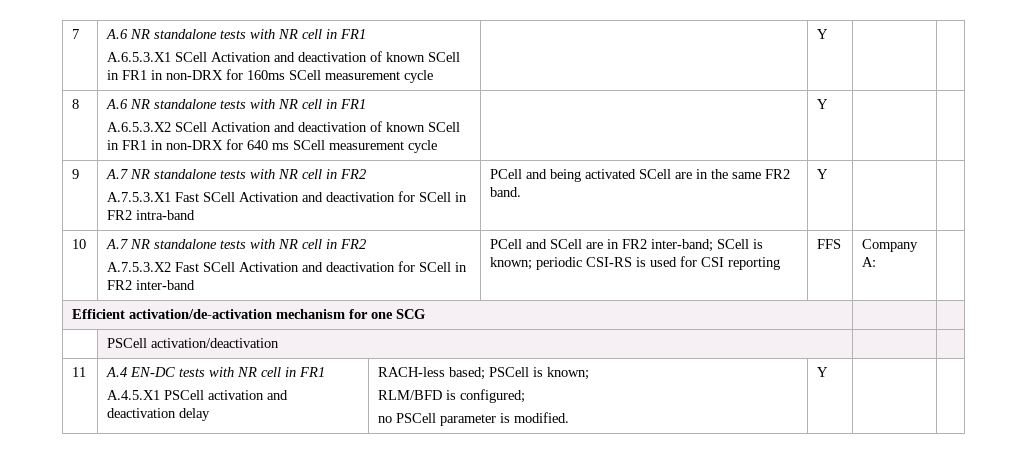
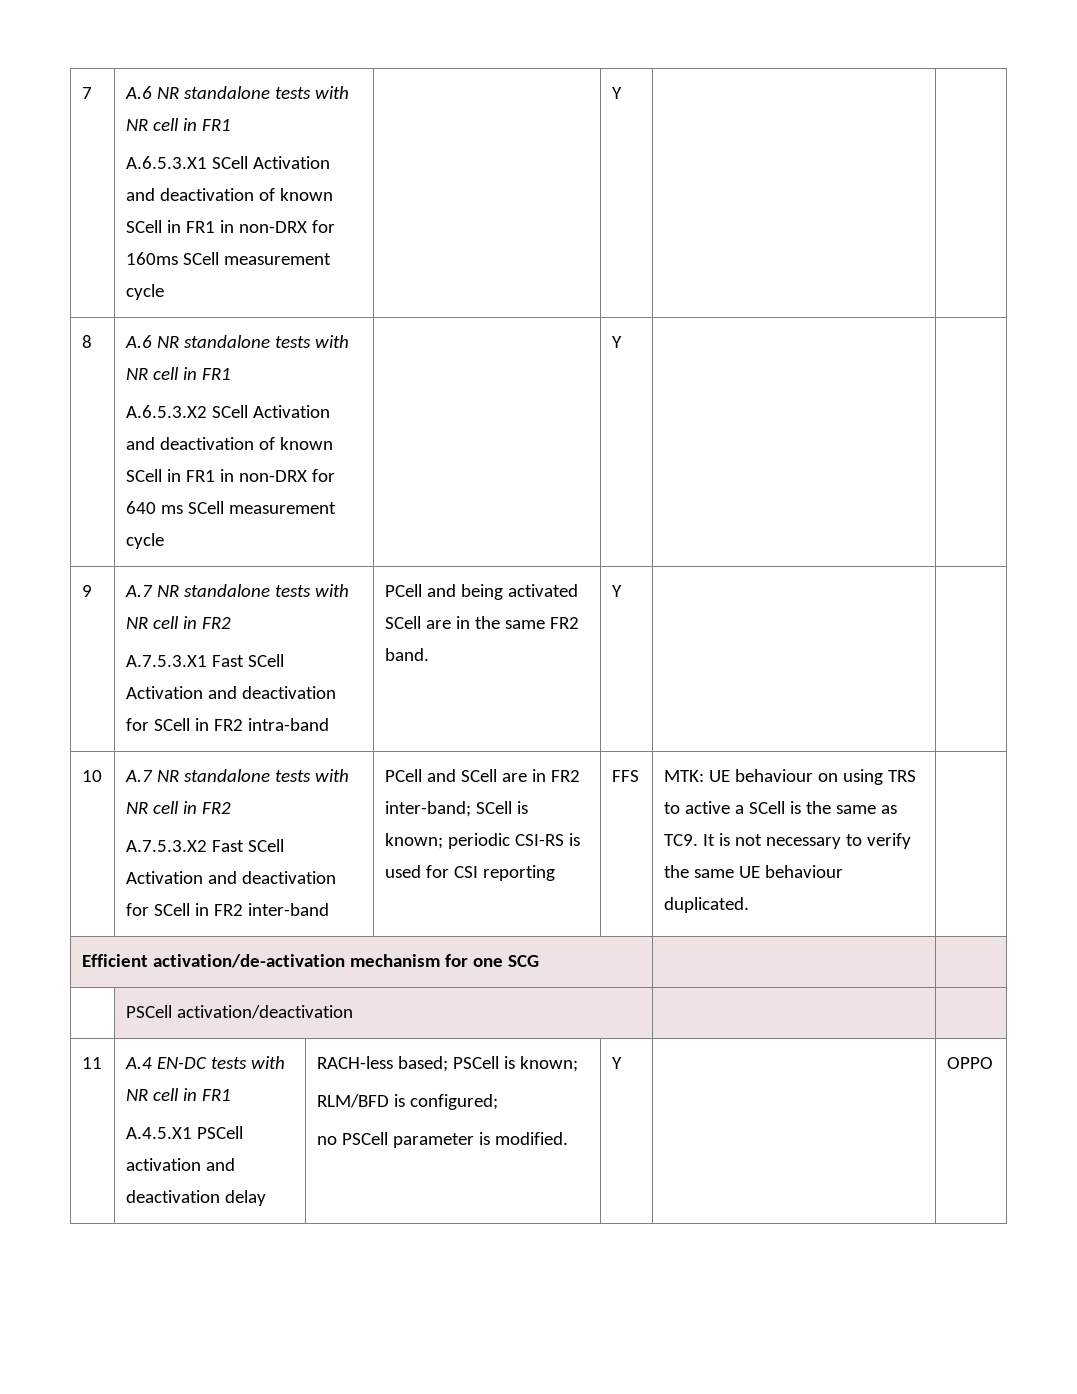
- Company A:
+ MTK: UE behaviour on using TRS to active a SCell is the same as TC9. It is not necessary to verify the same UE behaviour duplicated.
  11 | A.4 EN-DC tests with NR cell in FR1
  A.4.5.X1 PSCell activation and deactivation delay | RACH-less based; PSCell is known;
  RLM/BFD is configured;
- no PSCell parameter is modified. | Y | |
+ no PSCell parameter is modified. | Y | | OPPO

